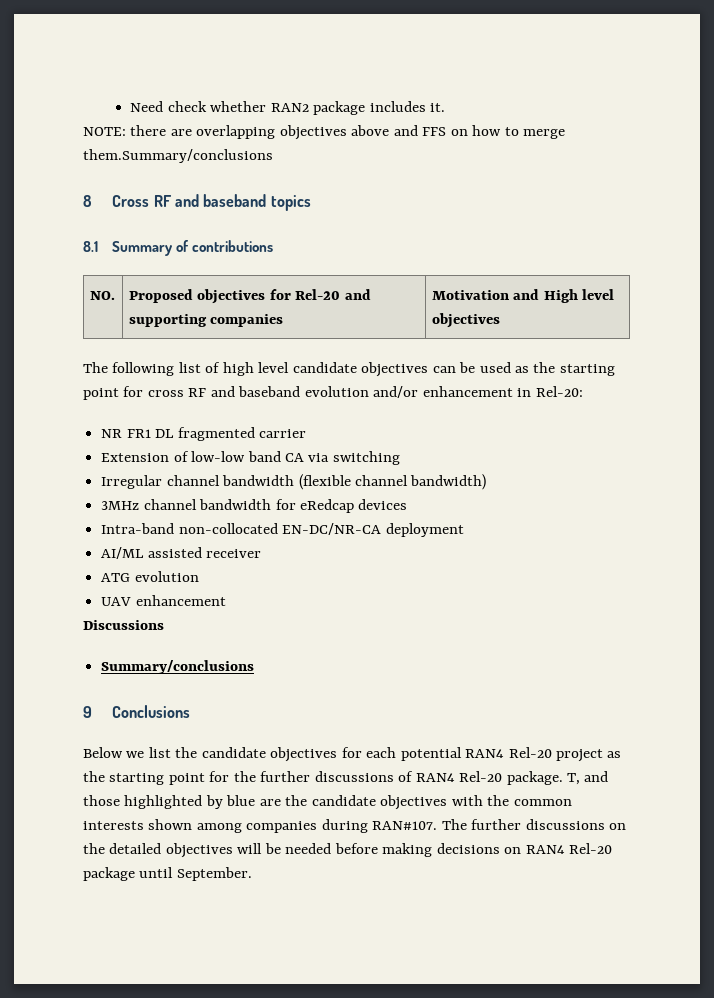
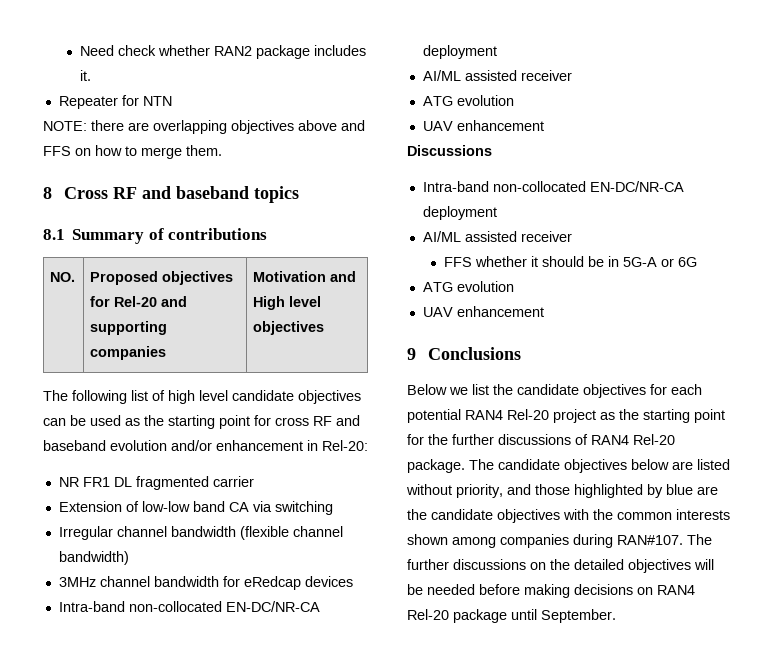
+ Repeater for NTN
- NOTE: there are overlapping objectives above and FFS on how to merge them.Summary/conclusions
+ NOTE: there are overlapping objectives above and FFS on how to merge them.
  Discussions
- Summary/conclusions
+ Intra-band non-collocated EN-DC/NR-CA deployment
+ AI/ML assisted receiver
+ FFS whether it should be in 5G-A or 6G
+ ATG evolution
+ UAV enhancement
- T, and those highlighted by blue are the candidate objectives with the common interests shown among companies during RAN#107.
+ The candidate objectives below are listed without priority, and those highlighted by blue are the candidate objectives with the common interests shown among companies during RAN#107.

